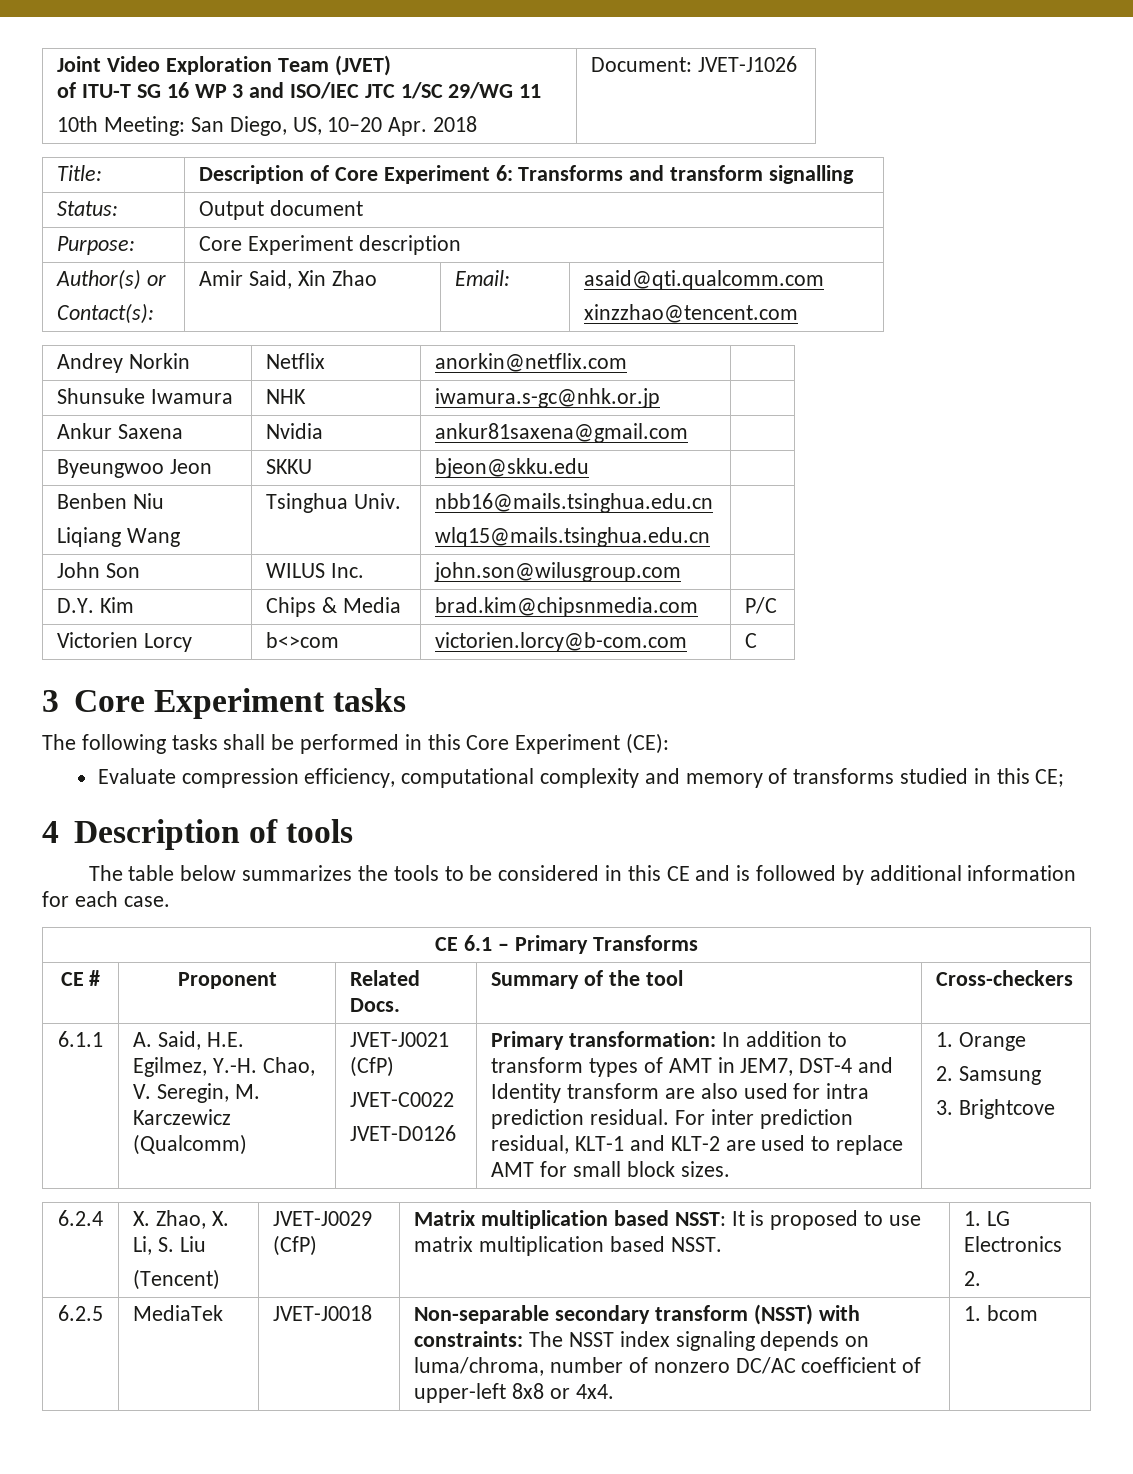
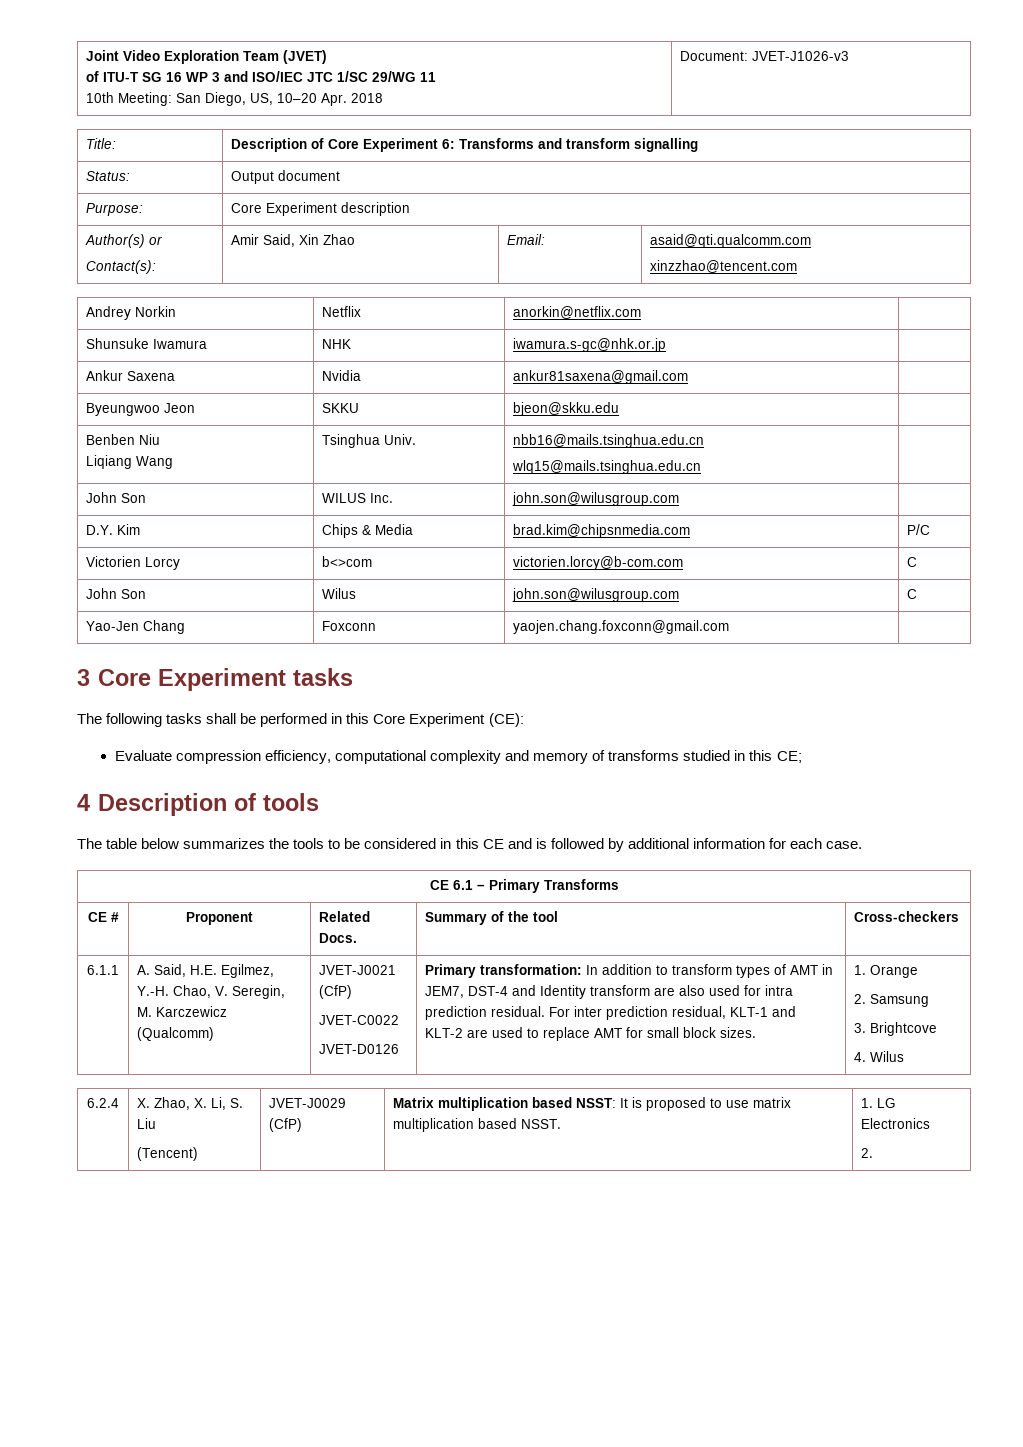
  Joint Video Exploration Team (JVET)
  of ITU-T SG 16 WP 3 and ISO/IEC JTC 1/SC 29/WG 11
- 10th Meeting: San Diego, US, 10–20 Apr. 2018 | Document: JVET-J1026
+ 10th Meeting: San Diego, US, 10–20 Apr. 2018 | Document: JVET-J1026-v3
+ John Son | Wilus | john.son@wilusgroup.com | C
+ Yao-Jen Chang | Foxconn | yaojen.chang.foxconn@gmail.com |
+ 4. Wilus
- 6.2.5 | MediaTek | JVET-J0018 | Non-separable secondary transform (NSST) with constraints: The NSST index signaling depends on luma/chroma, number of nonzero DC/AC coefficient of upper-left 8x8 or 4x4. | 1. bcom

